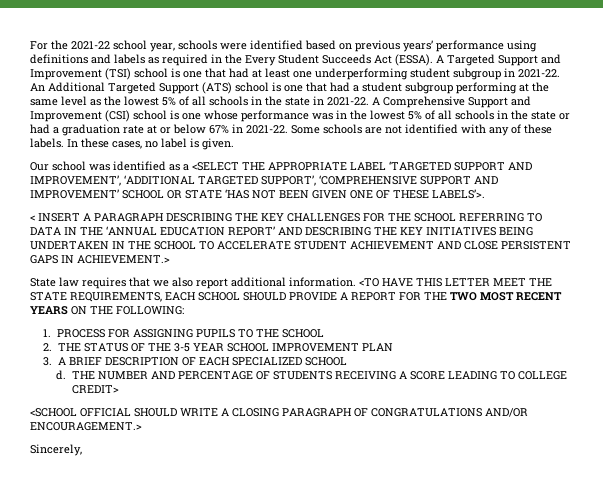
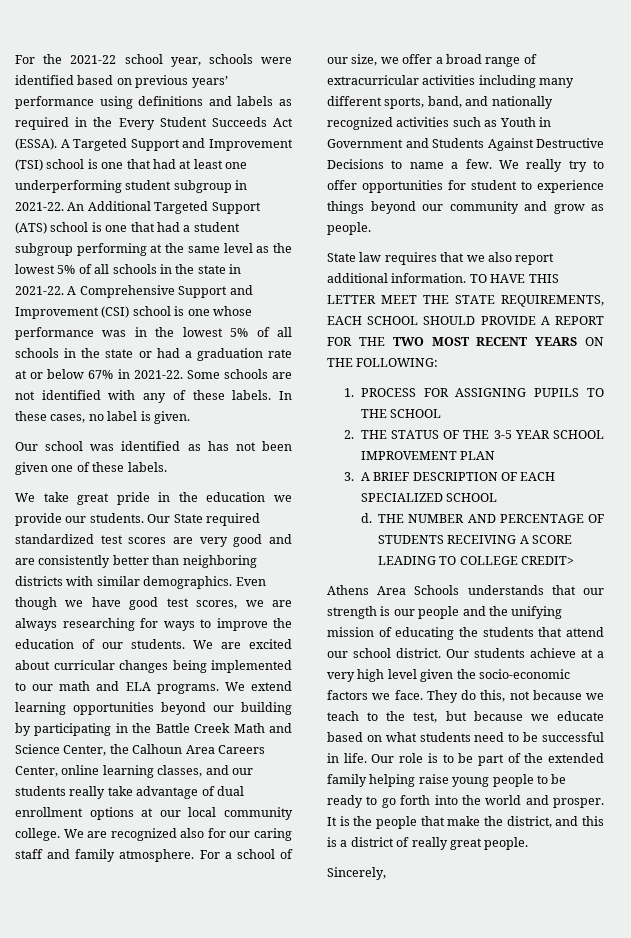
- Our school was identified as a <SELECT THE APPROPRIATE LABEL ‘TARGETED SUPPORT AND IMPROVEMENT’, ‘ADDITIONAL TARGETED SUPPORT’, ‘COMPREHENSIVE SUPPORT AND IMPROVEMENT’ SCHOOL OR STATE ‘HAS NOT BEEN GIVEN ONE OF THESE LABELS’>.
- < INSERT A PARAGRAPH DESCRIBING THE KEY CHALLENGES FOR THE SCHOOL REFERRING TO DATA IN THE ‘ANNUAL EDUCATION REPORT’ AND DESCRIBING THE KEY INITIATIVES BEING UNDERTAKEN IN THE SCHOOL TO ACCELERATE STUDENT ACHIEVEMENT AND CLOSE PERSISTENT GAPS IN ACHIEVEMENT.>
+ Our school was identified as has not been given one of these labels.
+ We take great pride in the education we provide our students. Our State required standardized test scores are very good and are consistently better than neighboring districts with similar demographics. Even though we have good test scores, we are always researching for ways to improve the education of our students. We are excited about curricular changes being implemented to our math and ELA programs. We extend learning opportunities beyond our building by participating in the Battle Creek Math and Science Center, the Calhoun Area Careers Center, online learning classes, and our students really take advantage of dual enrollment options at our local community college. We are recognized also for our caring staff and family atmosphere. For a school of our size, we offer a broad range of extracurricular activities including many different sports, band, and nationally recognized activities such as Youth in Government and Students Against Destructive Decisions to name a few. We really try to offer opportunities for student to experience things beyond our community and grow as people.
- <TO HAVE THIS LETTER MEET THE STATE REQUIREMENTS, EACH SCHOOL SHOULD PROVIDE A REPORT FOR THE TWO MOST RECENT YEARS ON THE FOLLOWING:
+ TO HAVE THIS LETTER MEET THE STATE REQUIREMENTS, EACH SCHOOL SHOULD PROVIDE A REPORT FOR THE TWO MOST RECENT YEARS ON THE FOLLOWING:
- <SCHOOL OFFICIAL SHOULD WRITE A CLOSING PARAGRAPH OF CONGRATULATIONS AND/OR ENCOURAGEMENT.>
+ Athens Area Schools understands that our strength is our people and the unifying mission of educating the students that attend our school district. Our students achieve at a very high level given the socio-economic factors we face. They do this, not because we teach to the test, but because we educate based on what students need to be successful in life. Our role is to be part of the extended family helping raise young people to be ready to go forth into the world and prosper. It is the people that make the district, and this is a district of really great people.

